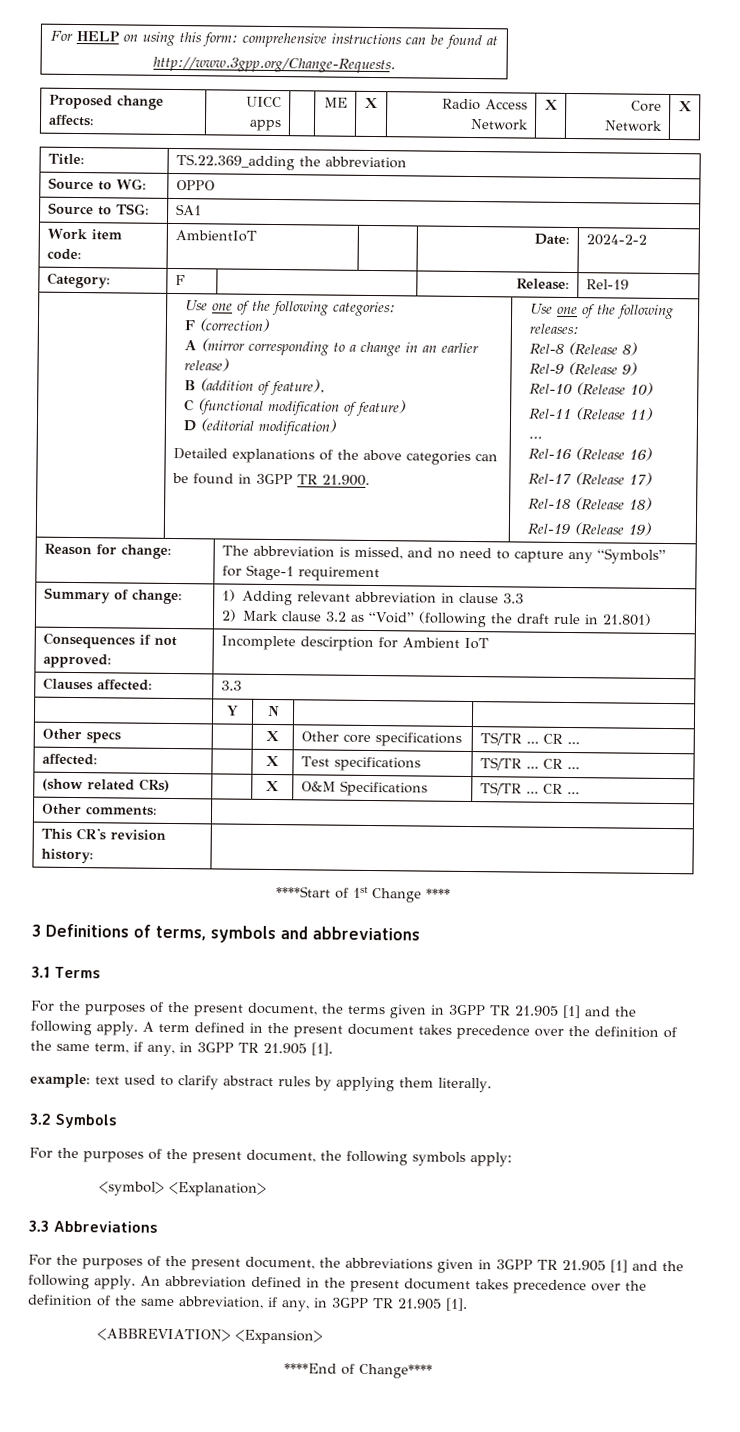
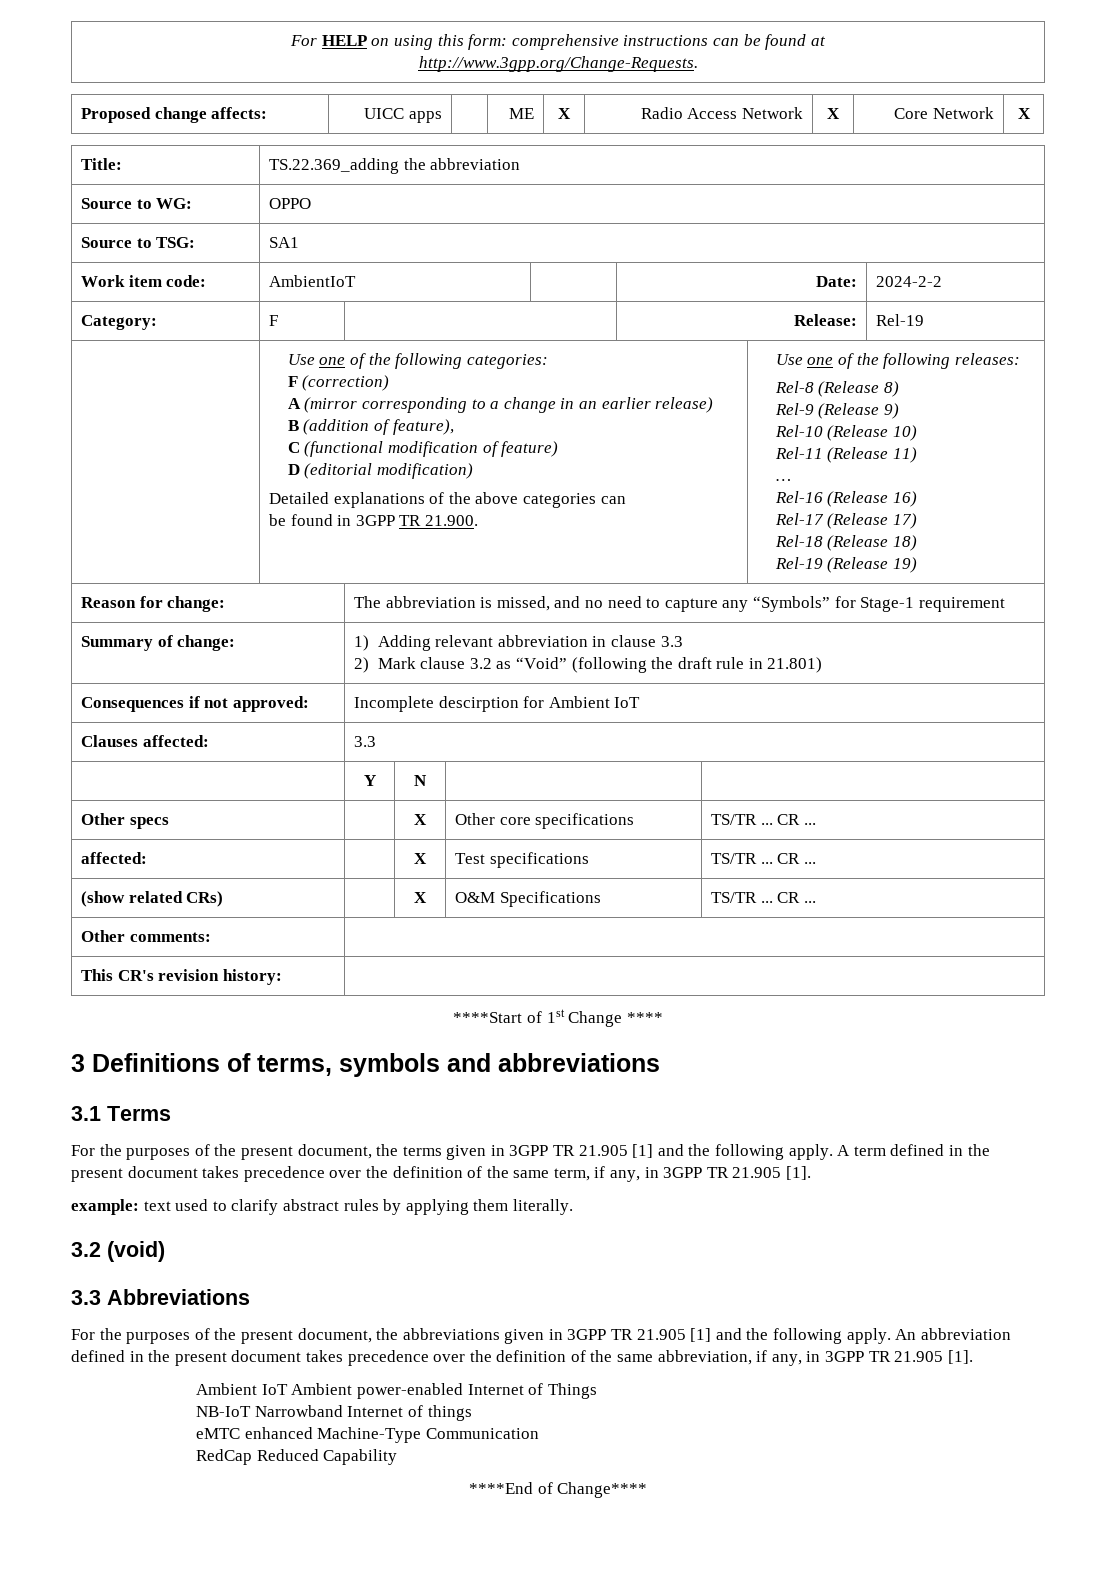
- 3.2 Symbols
- For the purposes of the present document, the following symbols apply:
- <symbol> <Explanation>
+ 3.2 (void)
- <ABBREVIATION> <Expansion>
+ Ambient IoT Ambient power-enabled Internet of Things
+ NB-IoT Narrowband Internet of things
+ eMTC enhanced Machine-Type Communication
+ RedCap Reduced Capability

